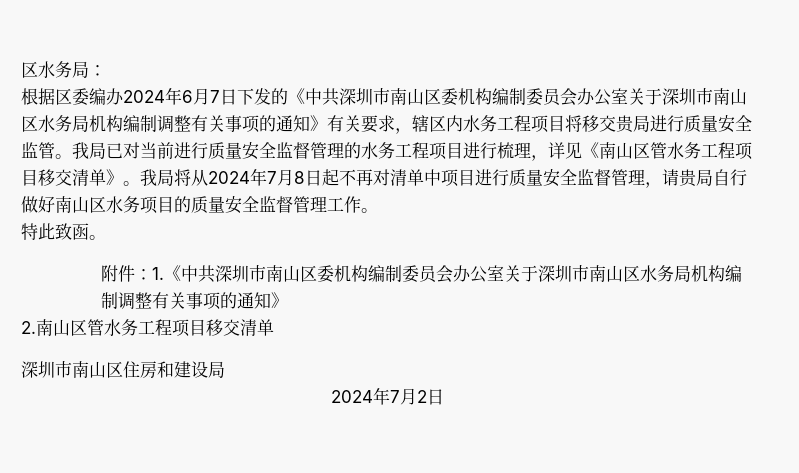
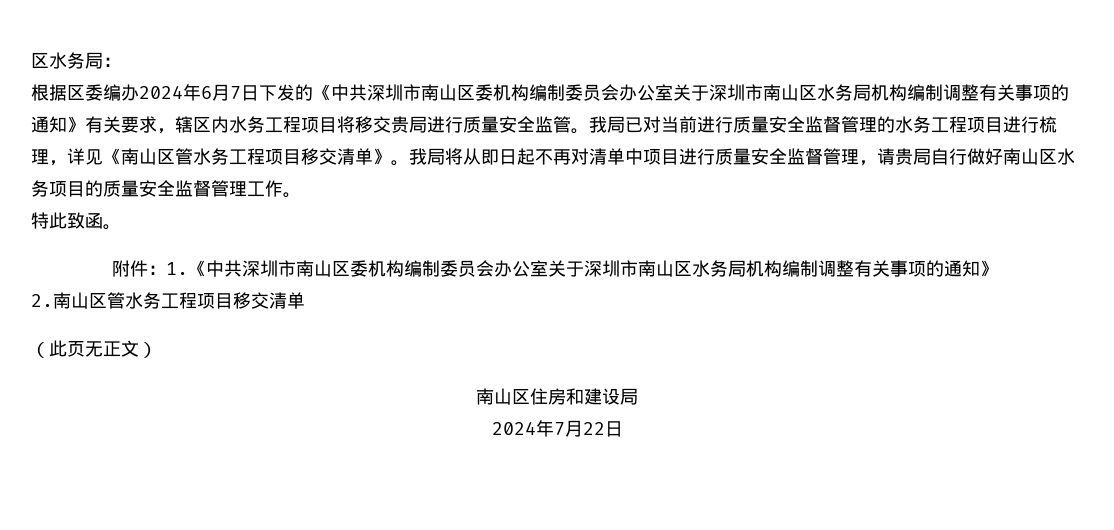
- 我局将从2024年7月8日起不再对清单中项目进行质量安全监督管理，请贵局自行做好南山区水务项目的质量安全监督管理工作。
+ 我局将从即日起不再对清单中项目进行质量安全监督管理，请贵局自行做好南山区水务项目的质量安全监督管理工作。
- 深圳市南山区住房和建设局
+ （此页无正文）
+ 南山区住房和建设局
- 2024年7月2日
+ 2024年7月22日

